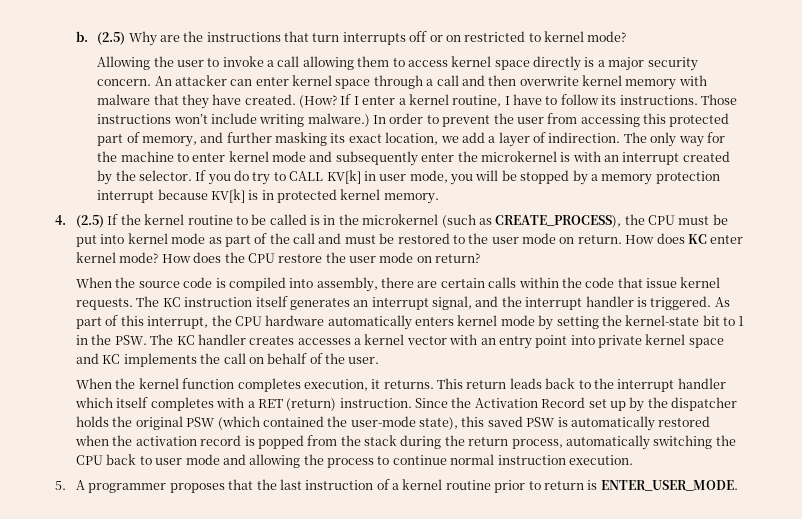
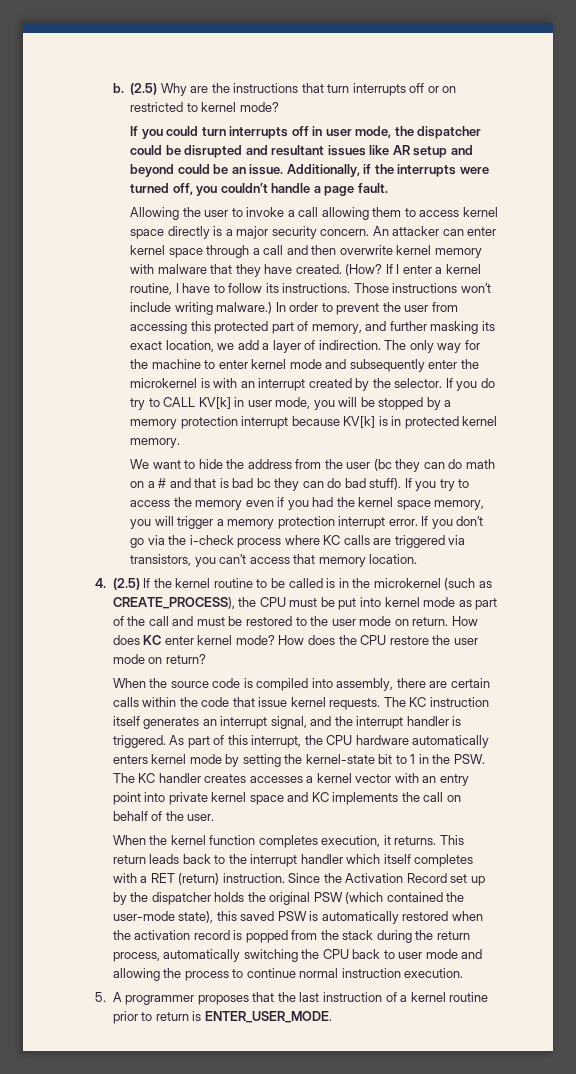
+ If you could turn interrupts off in user mode, the dispatcher could be disrupted and resultant issues like AR setup and beyond could be an issue. Additionally, if the interrupts were turned off, you couldn’t handle a page fault.
+ We want to hide the address from the user (bc they can do math on a # and that is bad bc they can do bad stuff). If you try to access the memory even if you had the kernel space memory, you will trigger a memory protection interrupt error. If you don’t go via the i-check process where KC calls are triggered via transistors, you can’t access that memory location.

